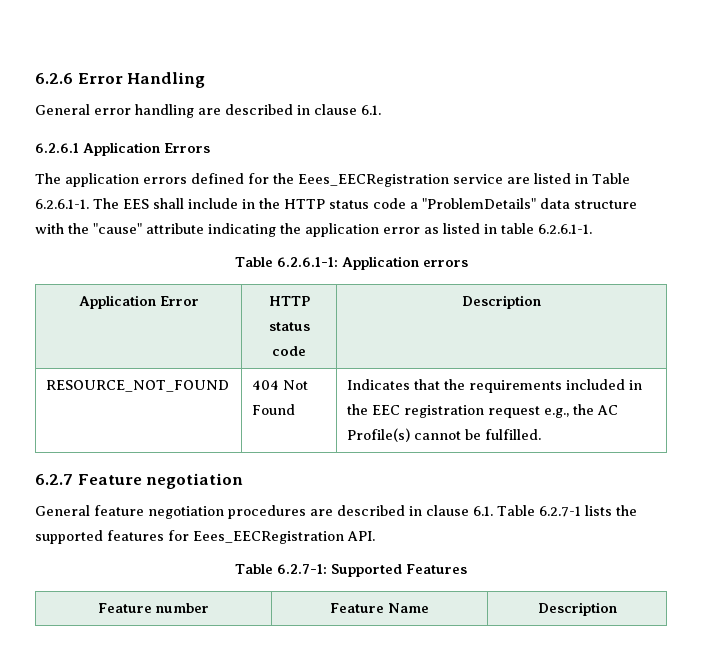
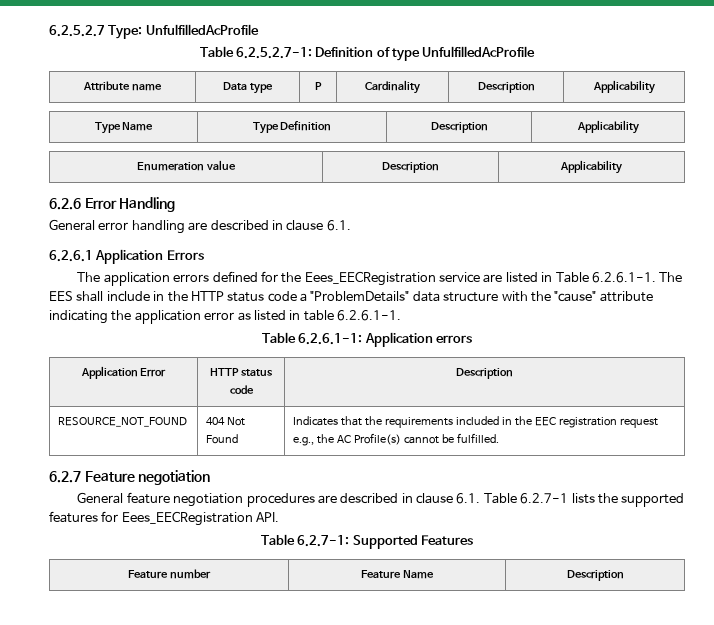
+ 6.2.5.2.7 Type: UnfulfilledAcProfile
+ Table 6.2.5.2.7-1: Definition of type UnfulfilledAcProfile
+ Attribute name | Data type | P | Cardinality | Description | Applicability
+ Type Name | Type Definition | Description | Applicability
+ Enumeration value | Description | Applicability

